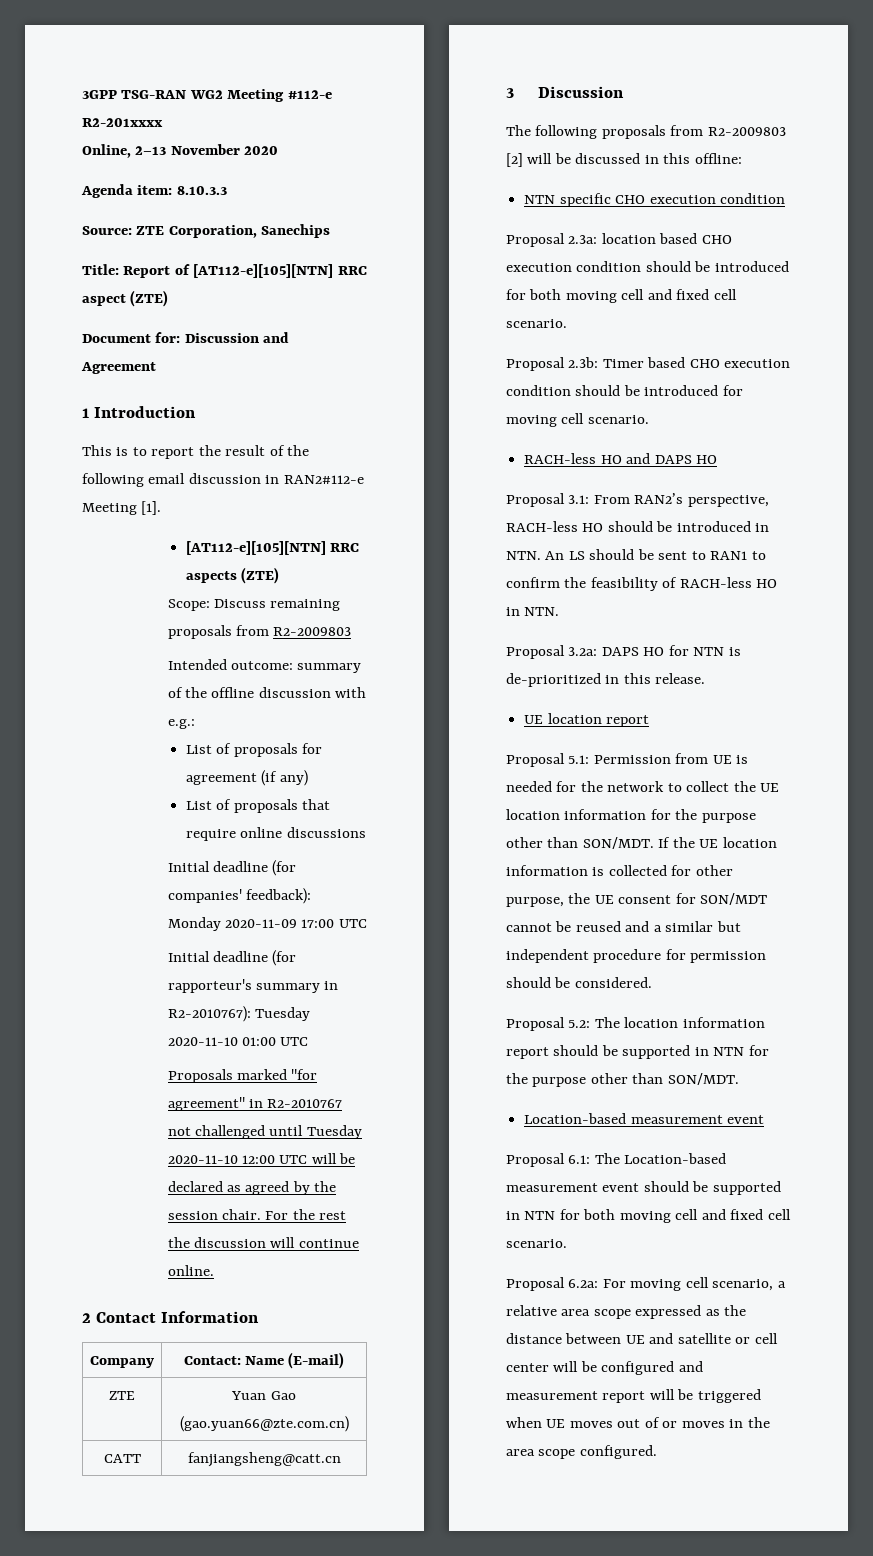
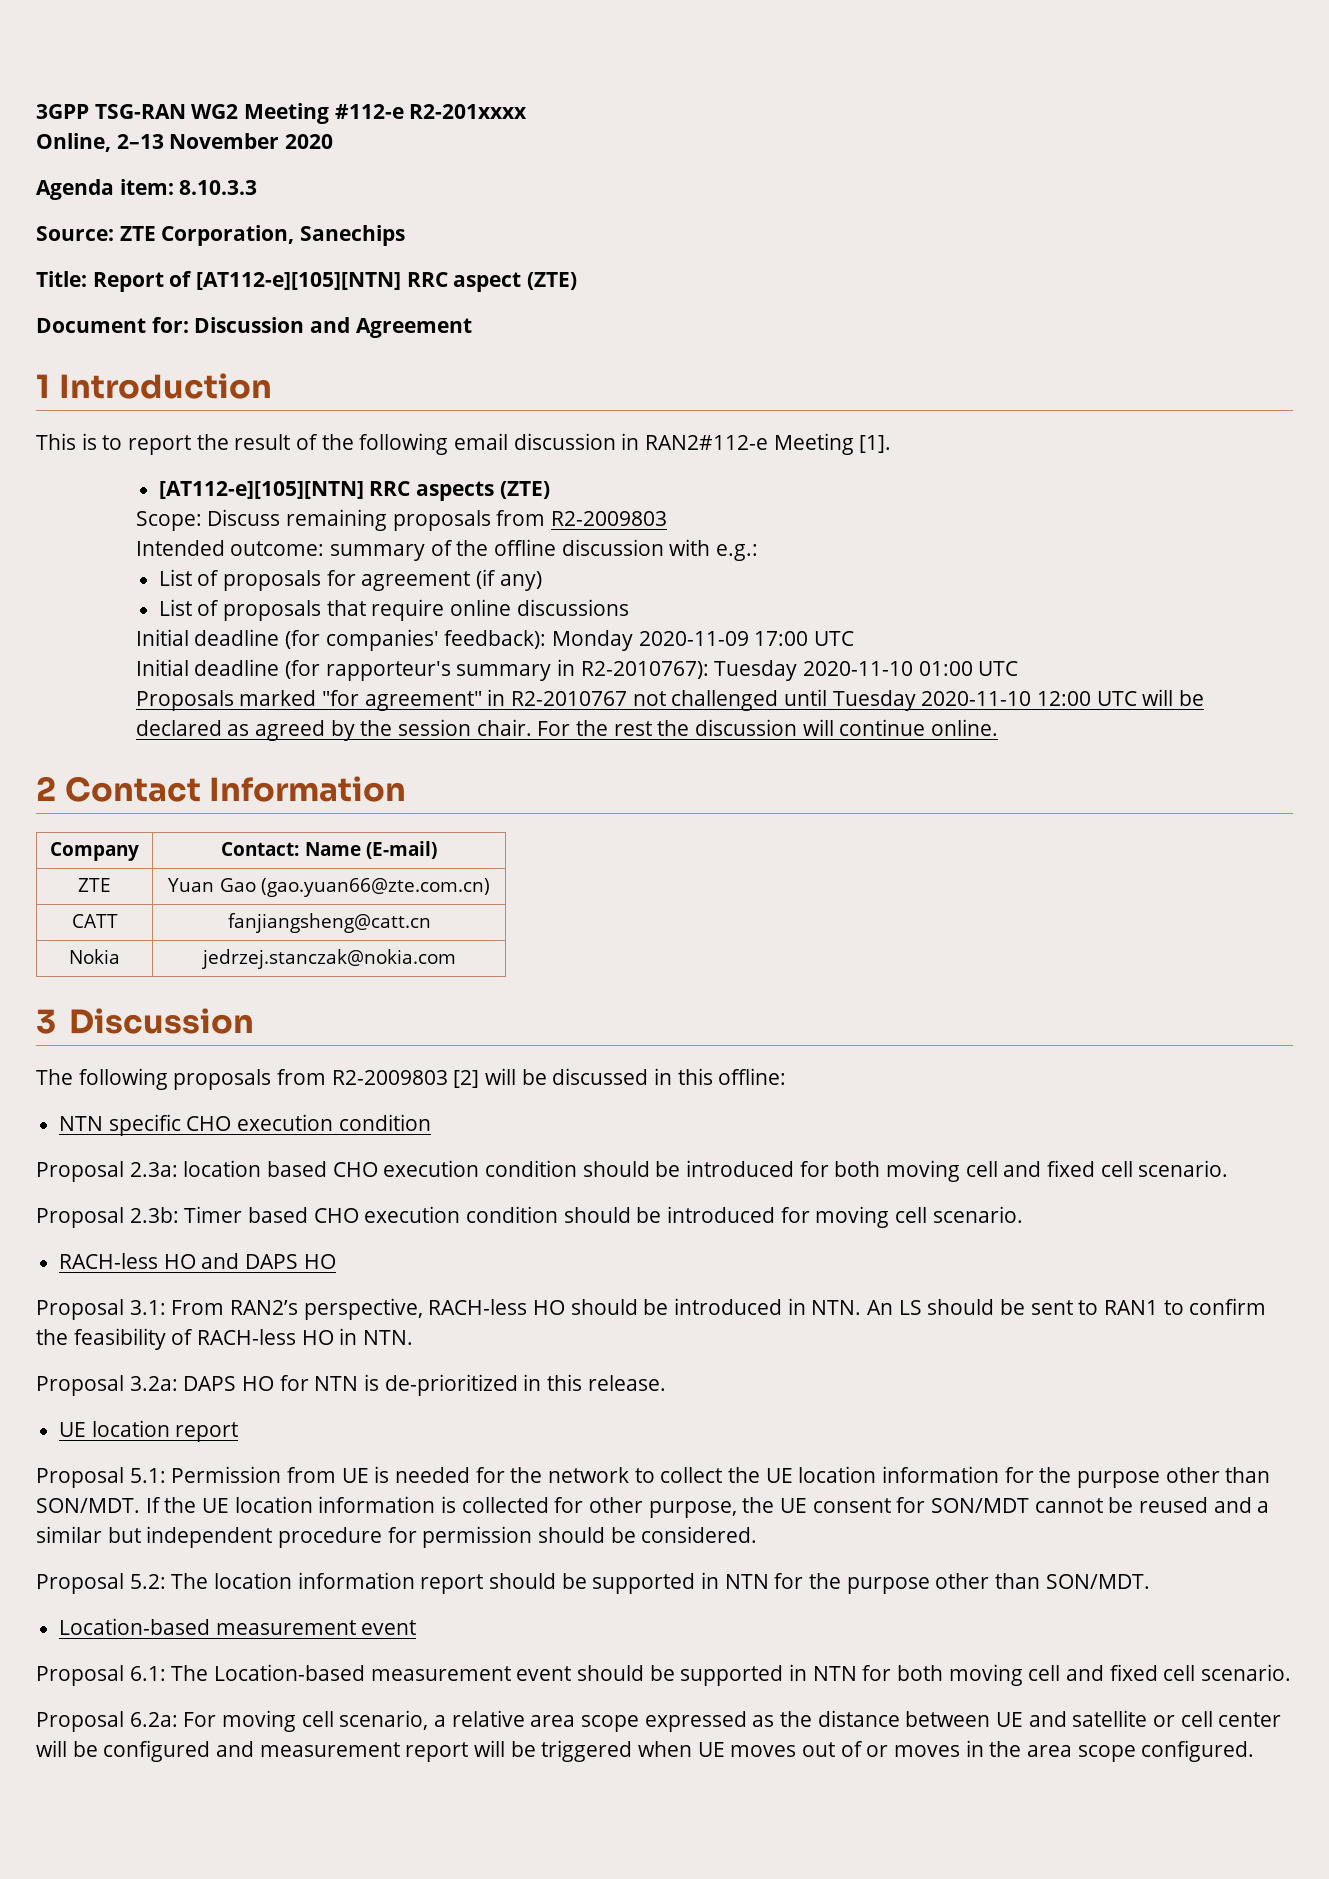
+ Nokia | jedrzej.stanczak@nokia.com

